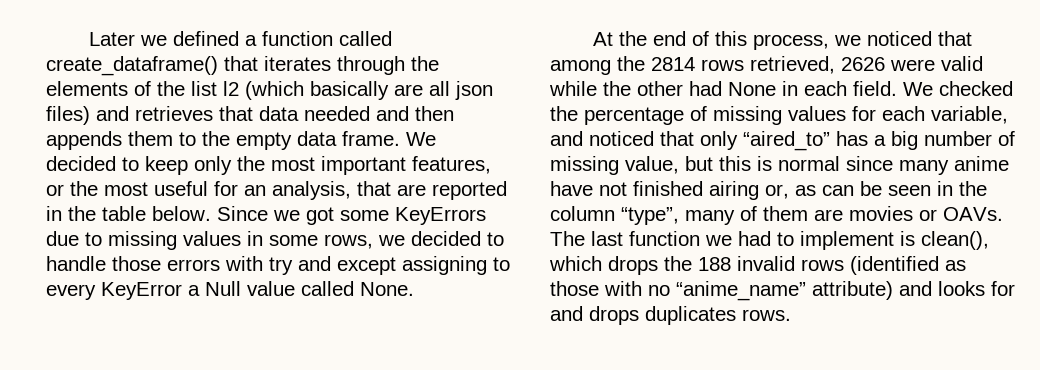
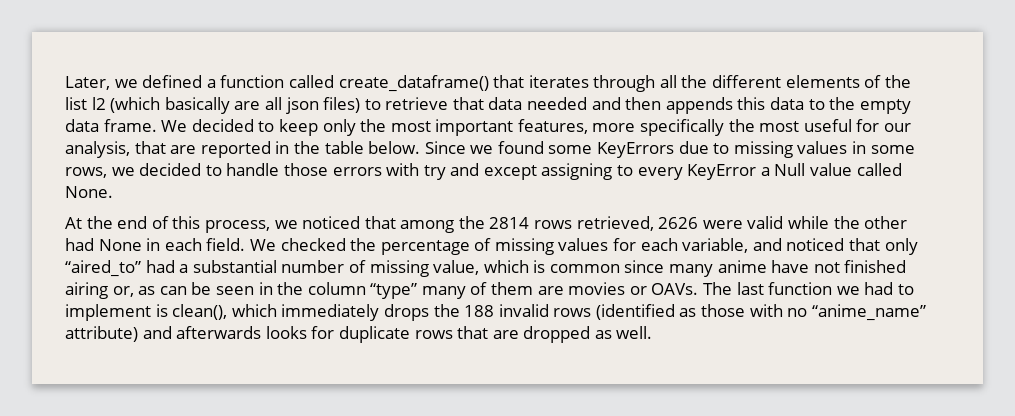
- Later we defined a function called create_dataframe() that iterates through the elements of the list l2 (which basically are all json files) and retrieves that data needed and then appends them to the empty data frame.
+ Later, we defined a function called create_dataframe() that iterates through all the different elements of the list l2 (which basically are all json files) to retrieve that data needed and then appends this data to the empty data frame.
- We decided to keep only the most important features, or the most useful for an analysis, that are reported in the table below.
+ We decided to keep only the most important features, more specifically the most useful for our analysis, that are reported in the table below.
- Since we got some KeyErrors due to missing values in some rows, we decided to handle those errors with try and except assigning to every KeyError a Null value called None.
+ Since we found some KeyErrors due to missing values in some rows, we decided to handle those errors with try and except assigning to every KeyError a Null value called None.
- We checked the percentage of missing values for each variable, and noticed that only “aired_to” has a big number of missing value, but this is normal since many anime have not finished airing or, as can be seen in the column “type”, many of them are movies or OAVs.
+ We checked the percentage of missing values for each variable, and noticed that only “aired_to” had a substantial number of missing value, which is common since many anime have not finished airing or, as can be seen in the column “type” many of them are movies or OAVs.
- The last function we had to implement is clean(), which drops the 188 invalid rows (identified as those with no “anime_name” attribute) and looks for and drops duplicates rows.
+ The last function we had to implement is clean(), which immediately drops the 188 invalid rows (identified as those with no “anime_name” attribute) and afterwards looks for duplicate rows that are dropped as well.

